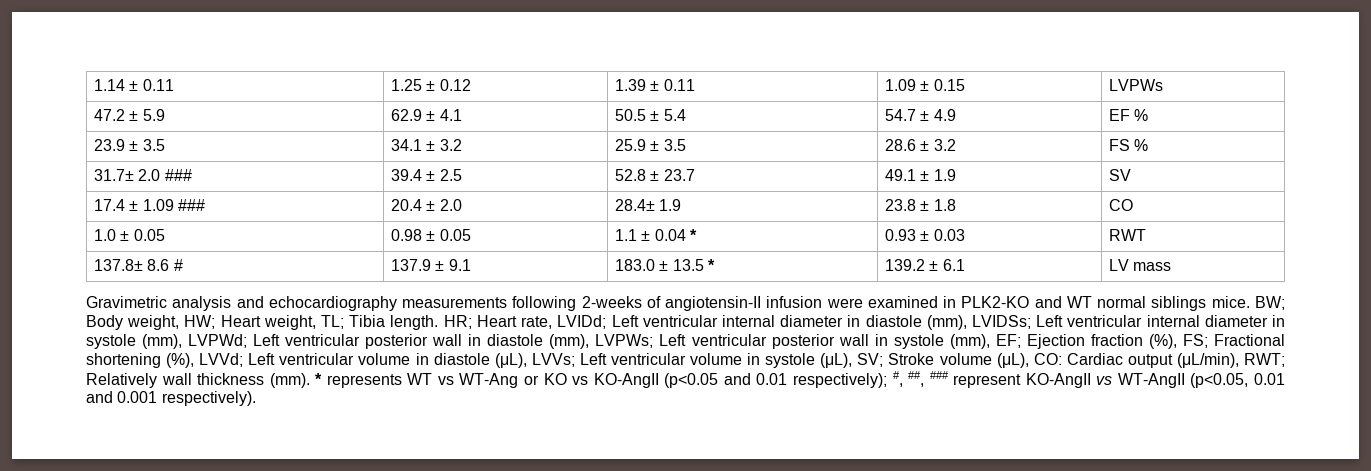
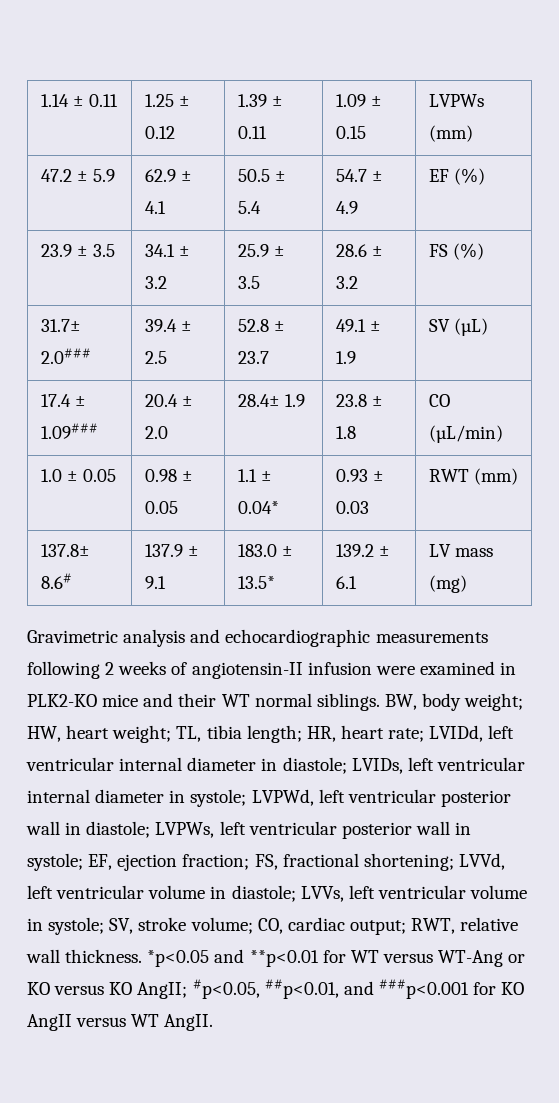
- 1.14 ± 0.11 | 1.25 ± 0.12 | 1.39 ± 0.11 | 1.09 ± 0.15 | LVPWs
+ 1.14 ± 0.11 | 1.25 ± 0.12 | 1.39 ± 0.11 | 1.09 ± 0.15 | LVPWs (mm)
- 47.2 ± 5.9 | 62.9 ± 4.1 | 50.5 ± 5.4 | 54.7 ± 4.9 | EF %
+ 47.2 ± 5.9 | 62.9 ± 4.1 | 50.5 ± 5.4 | 54.7 ± 4.9 | EF (%)
- 23.9 ± 3.5 | 34.1 ± 3.2 | 25.9 ± 3.5 | 28.6 ± 3.2 | FS %
+ 23.9 ± 3.5 | 34.1 ± 3.2 | 25.9 ± 3.5 | 28.6 ± 3.2 | FS (%)
- 31.7± 2.0 ### | 39.4 ± 2.5 | 52.8 ± 23.7 | 49.1 ± 1.9 | SV
+ 31.7± 2.0### | 39.4 ± 2.5 | 52.8 ± 23.7 | 49.1 ± 1.9 | SV (µL)
- 17.4 ± 1.09 ### | 20.4 ± 2.0 | 28.4± 1.9 | 23.8 ± 1.8 | CO
+ 17.4 ± 1.09### | 20.4 ± 2.0 | 28.4± 1.9 | 23.8 ± 1.8 | CO (µL/min)
- 1.0 ± 0.05 | 0.98 ± 0.05 | 1.1 ± 0.04 * | 0.93 ± 0.03 | RWT
+ 1.0 ± 0.05 | 0.98 ± 0.05 | 1.1 ± 0.04* | 0.93 ± 0.03 | RWT (mm)
- 137.8± 8.6 # | 137.9 ± 9.1 | 183.0 ± 13.5 * | 139.2 ± 6.1 | LV mass
+ 137.8± 8.6# | 137.9 ± 9.1 | 183.0 ± 13.5* | 139.2 ± 6.1 | LV mass (mg)
- Gravimetric analysis and echocardiography measurements following 2-weeks of angiotensin-II infusion were examined in PLK2-KO and WT normal siblings mice. BW; Body weight, HW; Heart weight, TL; Tibia length. HR; Heart rate, LVIDd; Left ventricular internal diameter in diastole (mm), LVIDSs; Left ventricular internal diameter in systole (mm), LVPWd; Left ventricular posterior wall in diastole (mm), LVPWs; Left ventricular posterior wall in systole (mm), EF; Ejection fraction (%), FS; Fractional shortening (%), LVVd; Left ventricular volume in diastole (μL), LVVs; Left ventricular volume in systole (μL), SV; Stroke volume (μL), CO: Cardiac output (μL/min), RWT; Relatively wall thickness (mm). * represents WT vs WT-Ang or KO vs KO-AngII (p<0.05 and 0.01 respectively); #, ##, ### represent KO-AngII vs WT-AngII (p<0.05, 0.01 and 0.001 respectively).
+ Gravimetric analysis and echocardiographic measurements following 2 weeks of angiotensin-II infusion were examined in PLK2-KO mice and their WT normal siblings. BW, body weight; HW, heart weight; TL, tibia length; HR, heart rate; LVIDd, left ventricular internal diameter in diastole; LVIDs, left ventricular internal diameter in systole; LVPWd, left ventricular posterior wall in diastole; LVPWs, left ventricular posterior wall in systole; EF, ejection fraction; FS, fractional shortening; LVVd, left ventricular volume in diastole; LVVs, left ventricular volume in systole; SV, stroke volume; CO, cardiac output; RWT, relative wall thickness. *p<0.05 and **p<0.01 for WT versus WT-Ang or KO versus KO AngII; #p<0.05, ##p<0.01, and ###p<0.001 for KO AngII versus WT AngII.

